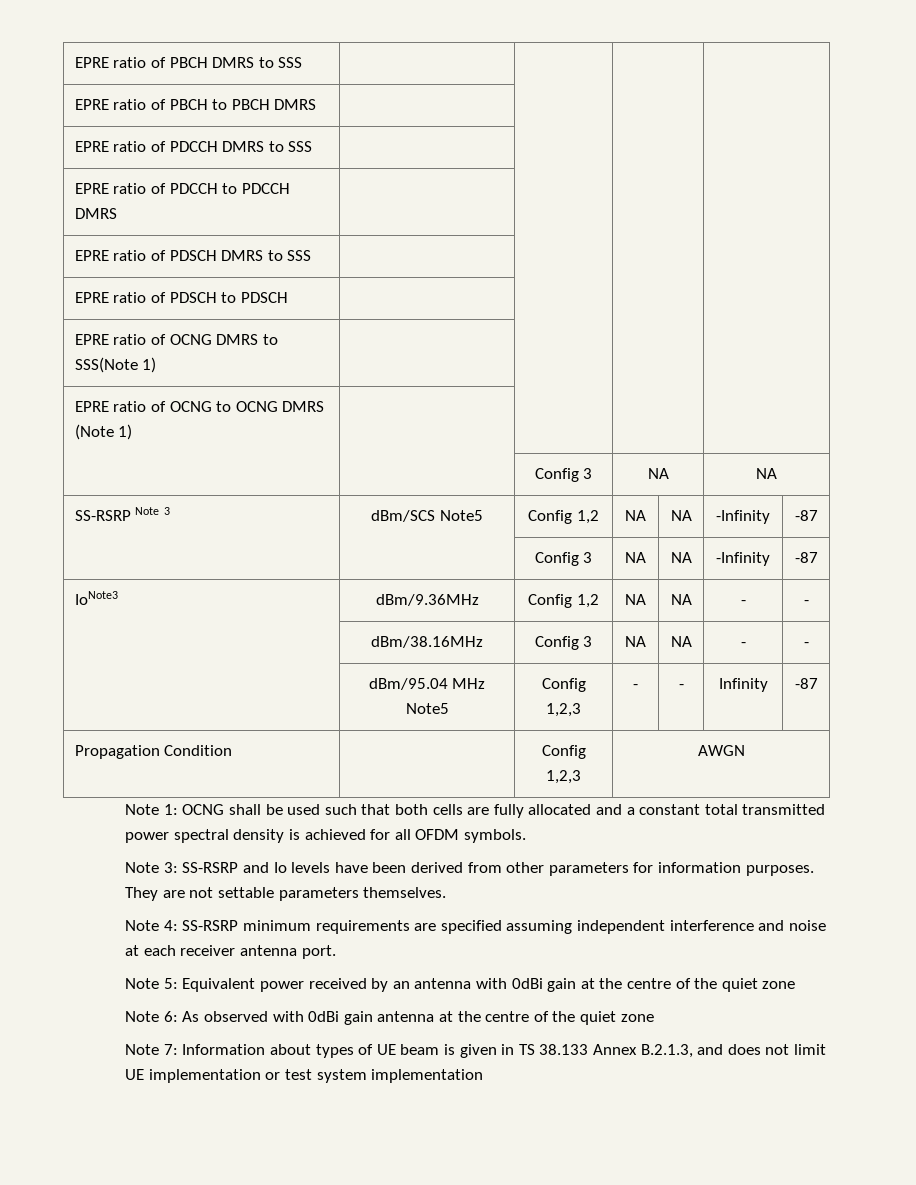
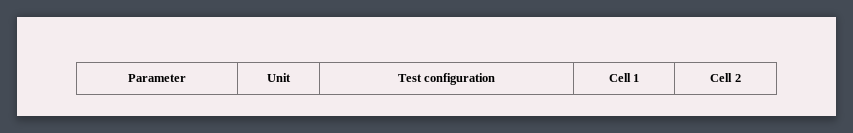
- EPRE ratio of PBCH DMRS to SSS | | | |
- EPRE ratio of PBCH to PBCH DMRS | | | |
- EPRE ratio of PDCCH DMRS to SSS | | | |
- EPRE ratio of PDCCH to PDCCH DMRS | | | |
- EPRE ratio of PDSCH DMRS to SSS | | | |
- EPRE ratio of PDSCH to PDSCH | | | |
- EPRE ratio of OCNG DMRS to SSS(Note 1) | | | |
- EPRE ratio of OCNG to OCNG DMRS (Note 1) | | | |
- | | Config 3 | NA | NA
- SS-RSRP Note 3 | dBm/SCS Note5 | Config 1,2 | NA | NA | -Infinity | -87
- | | Config 3 | NA | NA | -Infinity | -87
- IoNote3 | dBm/9.36MHz | Config 1,2 | NA | NA | - | -
- | dBm/38.16MHz | Config 3 | NA | NA | - | -
- | dBm/95.04 MHz Note5 | Config 1,2,3 | - | - | Infinity | -87
- Propagation Condition | | Config 1,2,3 | AWGN
- Note 1: OCNG shall be used such that both cells are fully allocated and a constant total transmitted power spectral density is achieved for all OFDM symbols.
- Note 3: SS-RSRP and Io levels have been derived from other parameters for information purposes. They are not settable parameters themselves.
- Note 4: SS-RSRP minimum requirements are specified assuming independent interference and noise at each receiver antenna port.
- Note 5: Equivalent power received by an antenna with 0dBi gain at the centre of the quiet zone
- Note 6: As observed with 0dBi gain antenna at the centre of the quiet zone
- Note 7: Information about types of UE beam is given in TS 38.133 Annex B.2.1.3, and does not limit UE implementation or test system implementation
+ Parameter | Unit | Test configuration | Cell 1 | Cell 2

